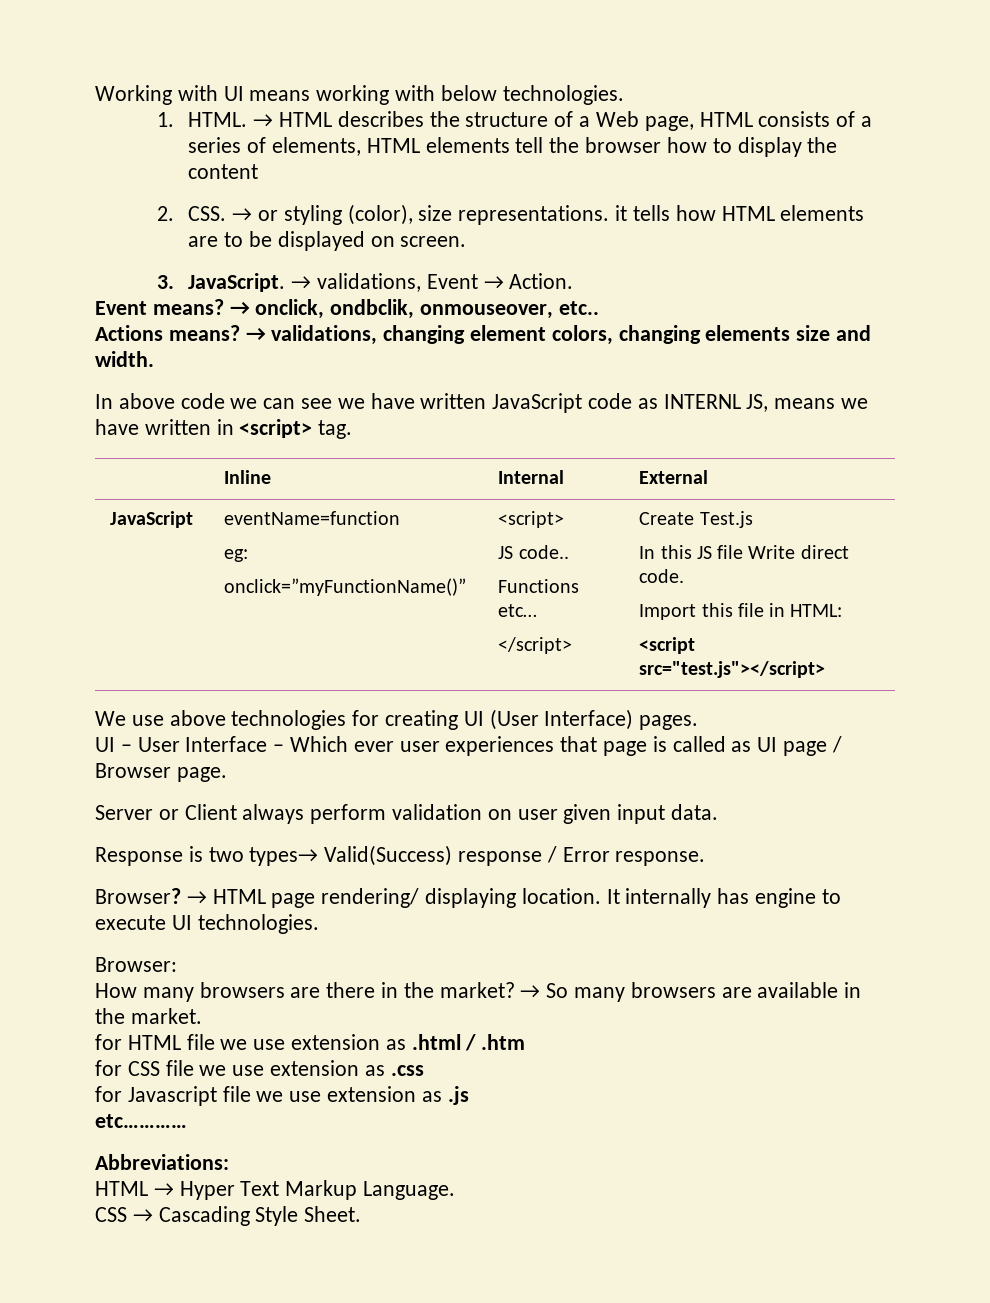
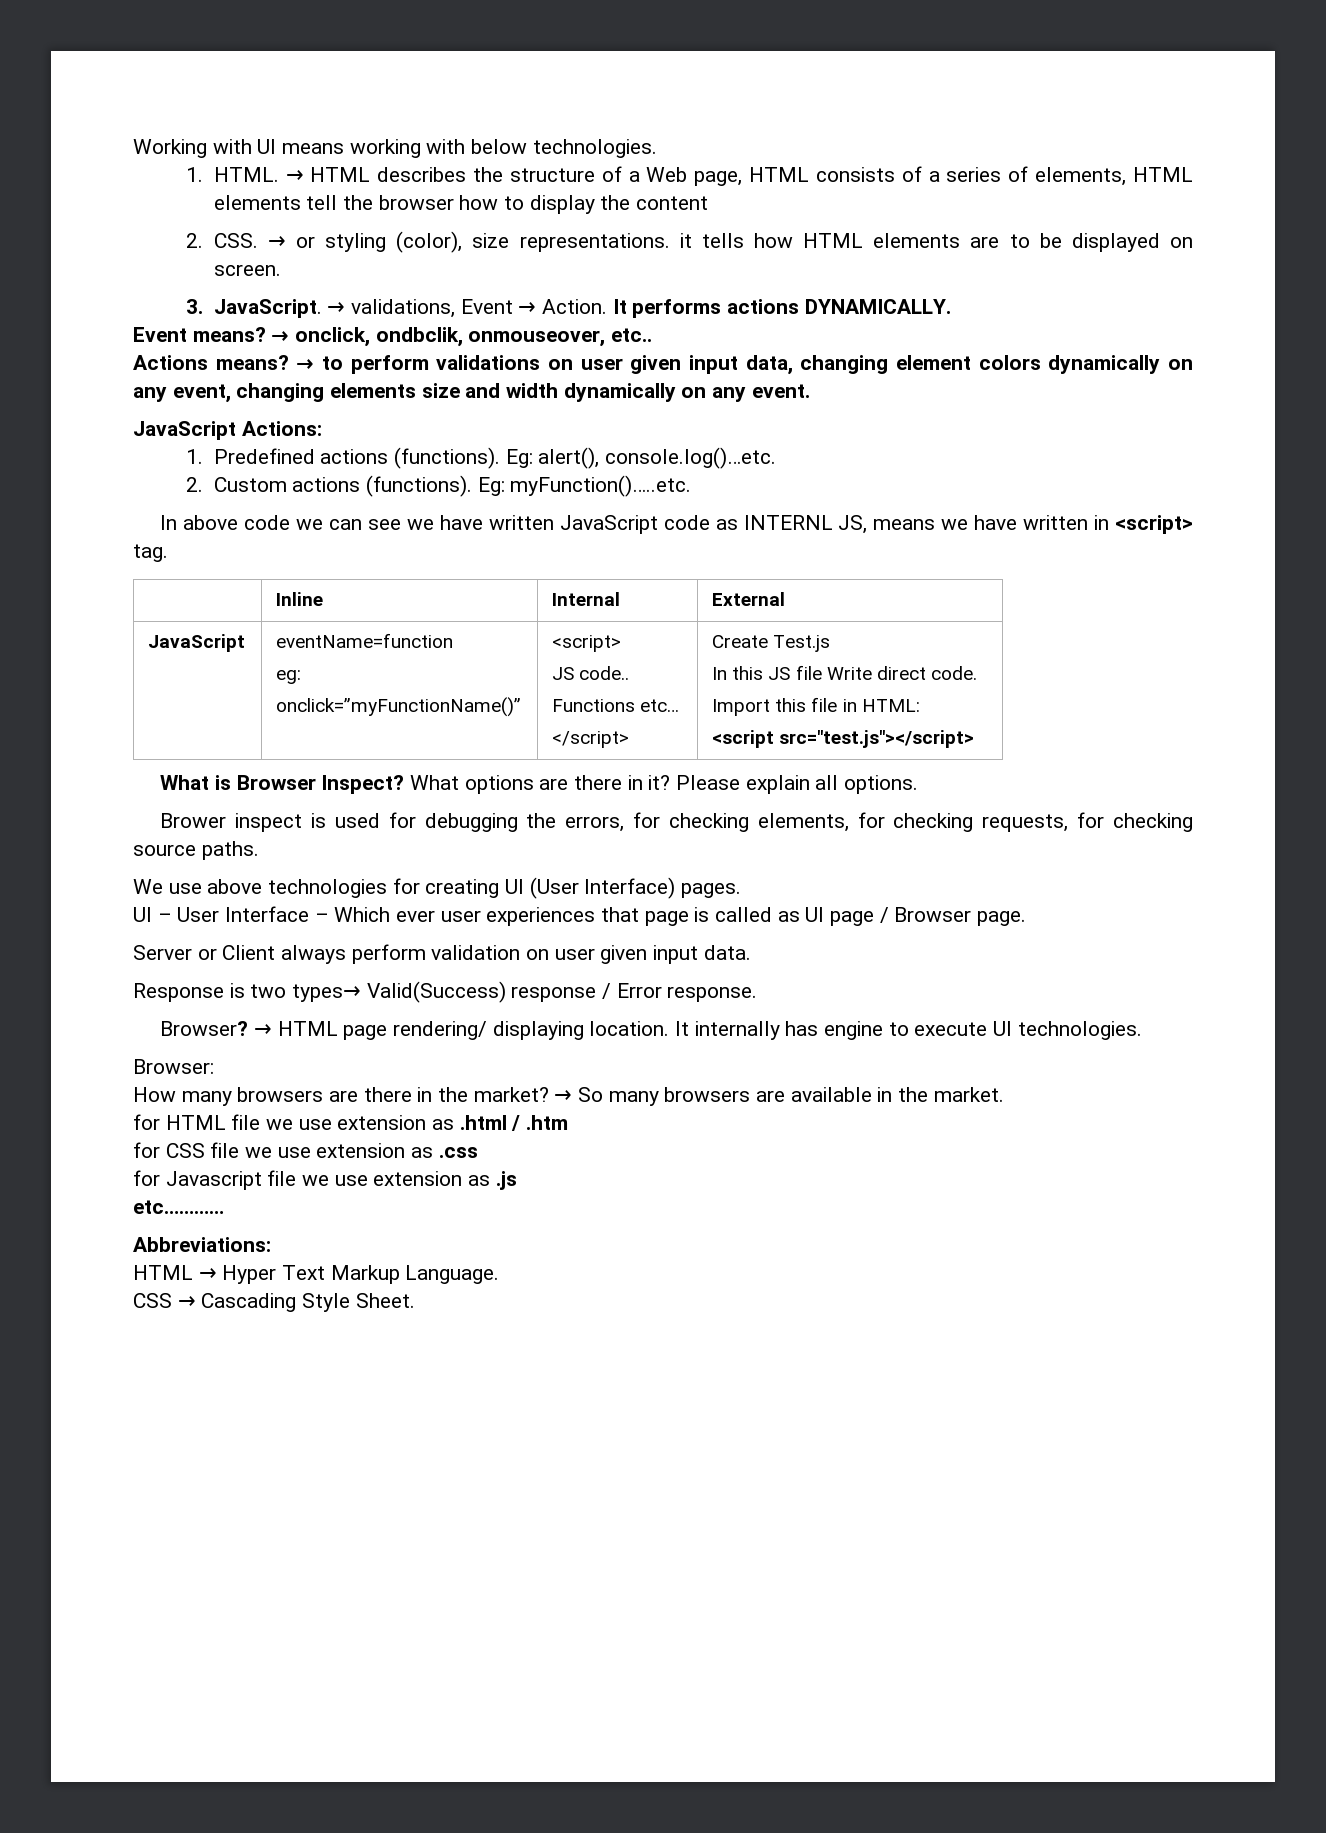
+ It performs actions DYNAMICALLY.
- → validations, changing element colors, changing elements size and width.
+ → to perform validations on user given input data, changing element colors dynamically on any event, changing elements size and width dynamically on any event.
+ JavaScript Actions:
+ 1. Predefined actions (functions). Eg: alert(), console.log()…etc.
+ 2. Custom actions (functions). Eg: myFunction()…..etc.
+ What is Browser Inspect? What options are there in it? Please explain all options.
+ Brower inspect is used for debugging the errors, for checking elements, for checking requests, for checking source paths.

